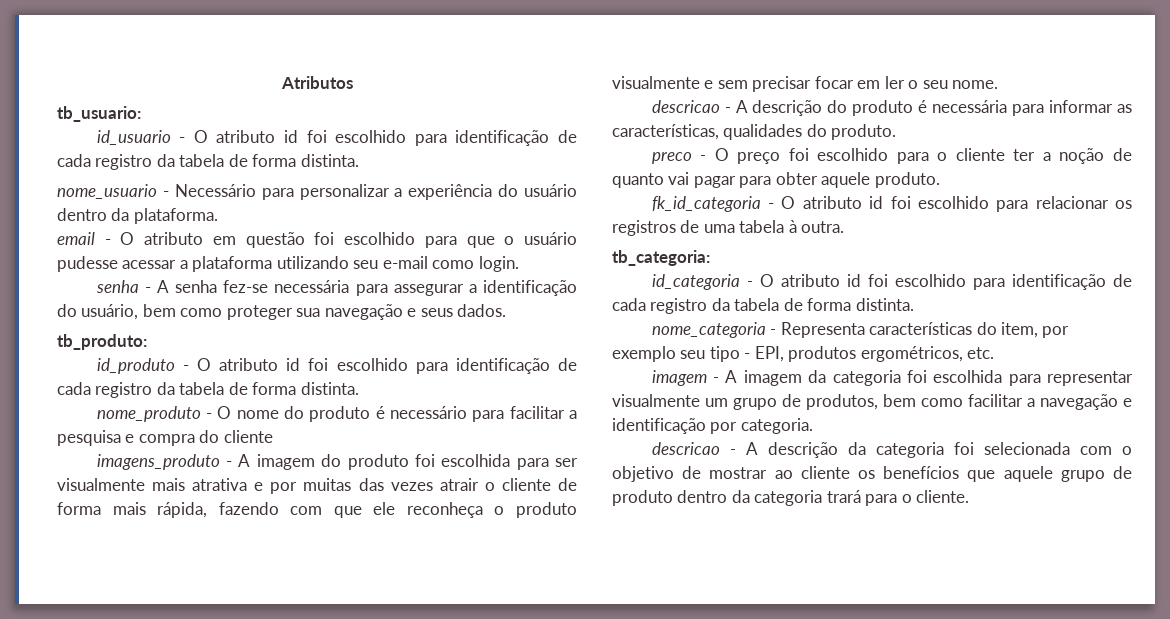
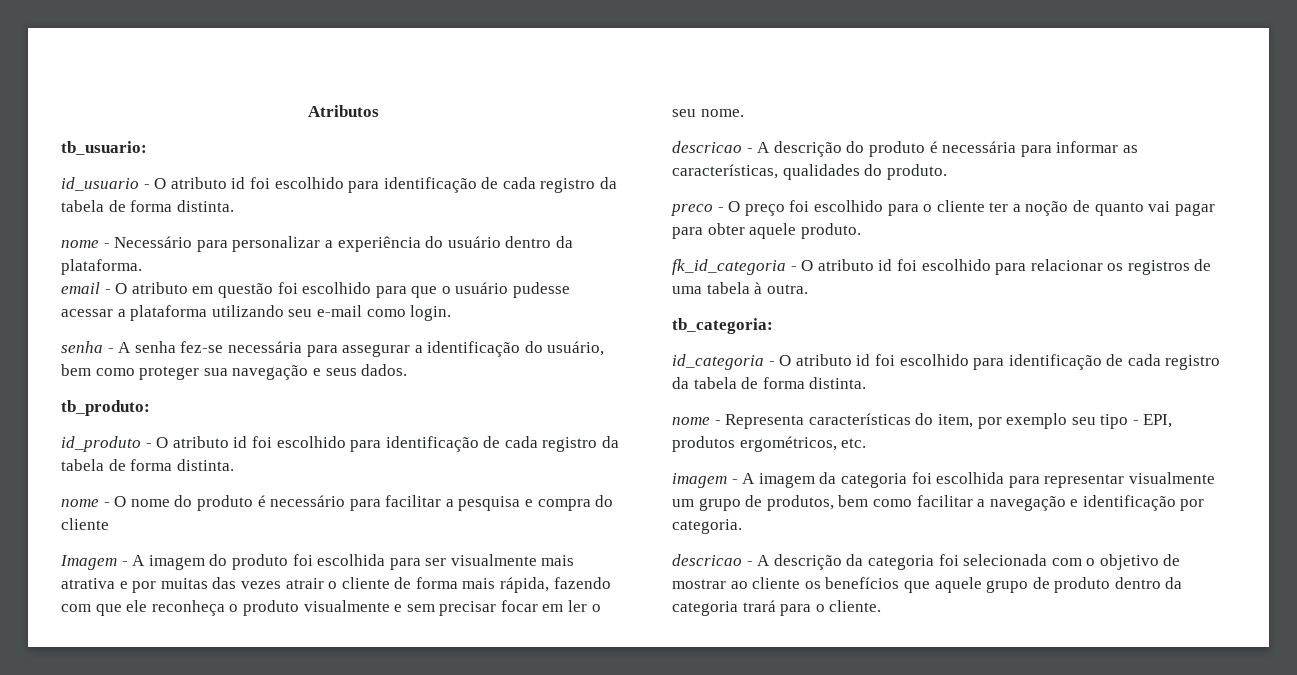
- nome_usuario - Necessário para personalizar a experiência do usuário dentro da plataforma.
+ nome - Necessário para personalizar a experiência do usuário dentro da plataforma.
- nome_produto - O nome do produto é necessário para facilitar a pesquisa e compra do cliente
+ nome - O nome do produto é necessário para facilitar a pesquisa e compra do cliente
- imagens_produto - A imagem do produto foi escolhida para ser visualmente mais atrativa e por muitas das vezes atrair o cliente de forma mais rápida, fazendo com que ele reconheça o produto visualmente e sem precisar focar em ler o seu nome.
+ Imagem - A imagem do produto foi escolhida para ser visualmente mais atrativa e por muitas das vezes atrair o cliente de forma mais rápida, fazendo com que ele reconheça o produto visualmente e sem precisar focar em ler o seu nome.
- nome_categoria - Representa características do item, por exemplo seu tipo - EPI, produtos ergométricos, etc.
+ nome - Representa características do item, por exemplo seu tipo - EPI, produtos ergométricos, etc.

